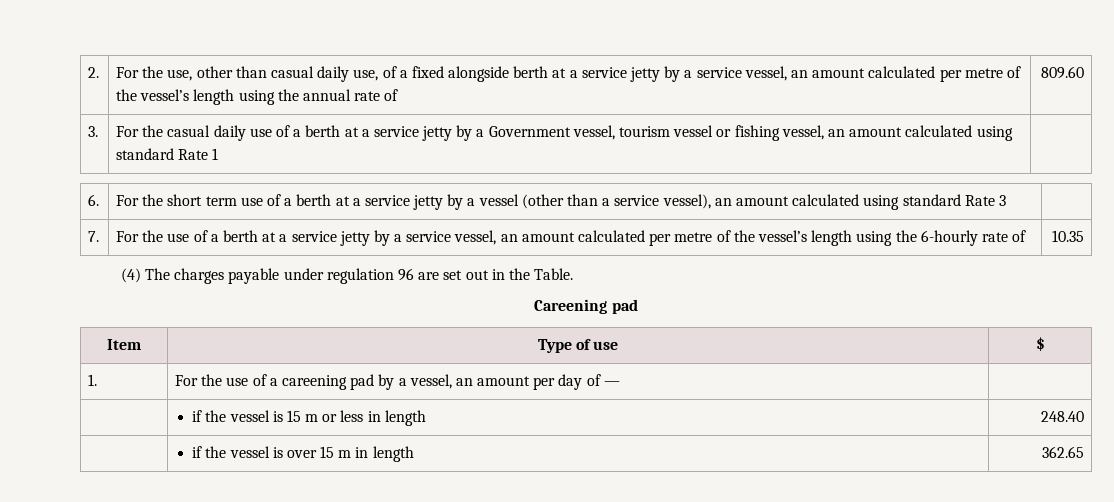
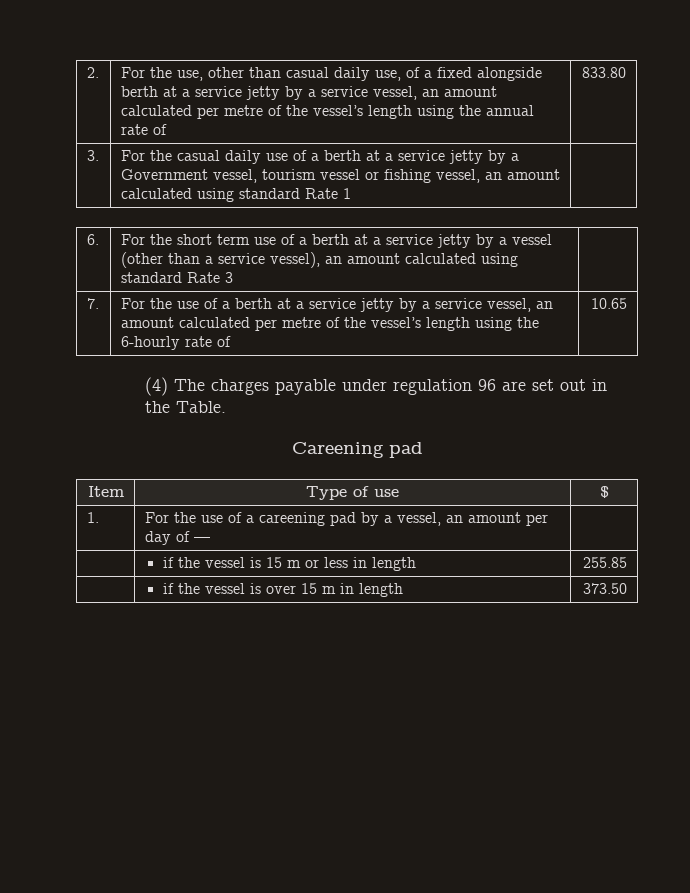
- 2. | For the use, other than casual daily use, of a fixed alongside berth at a service jetty by a service vessel, an amount calculated per metre of the vessel’s length using the annual rate of | 809.60
+ 2. | For the use, other than casual daily use, of a fixed alongside berth at a service jetty by a service vessel, an amount calculated per metre of the vessel’s length using the annual rate of | 833.80
- 7. | For the use of a berth at a service jetty by a service vessel, an amount calculated per metre of the vessel’s length using the 6-hourly rate of | 10.35
+ 7. | For the use of a berth at a service jetty by a service vessel, an amount calculated per metre of the vessel’s length using the 6-hourly rate of | 10.65
- | if the vessel is 15 m or less in length | 248.40
+ | if the vessel is 15 m or less in length | 255.85
- | if the vessel is over 15 m in length | 362.65
+ | if the vessel is over 15 m in length | 373.50

